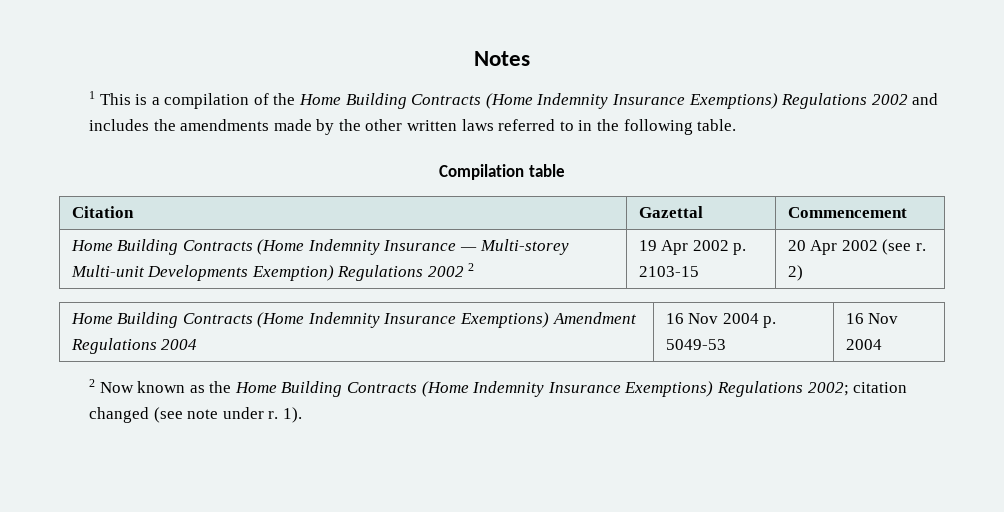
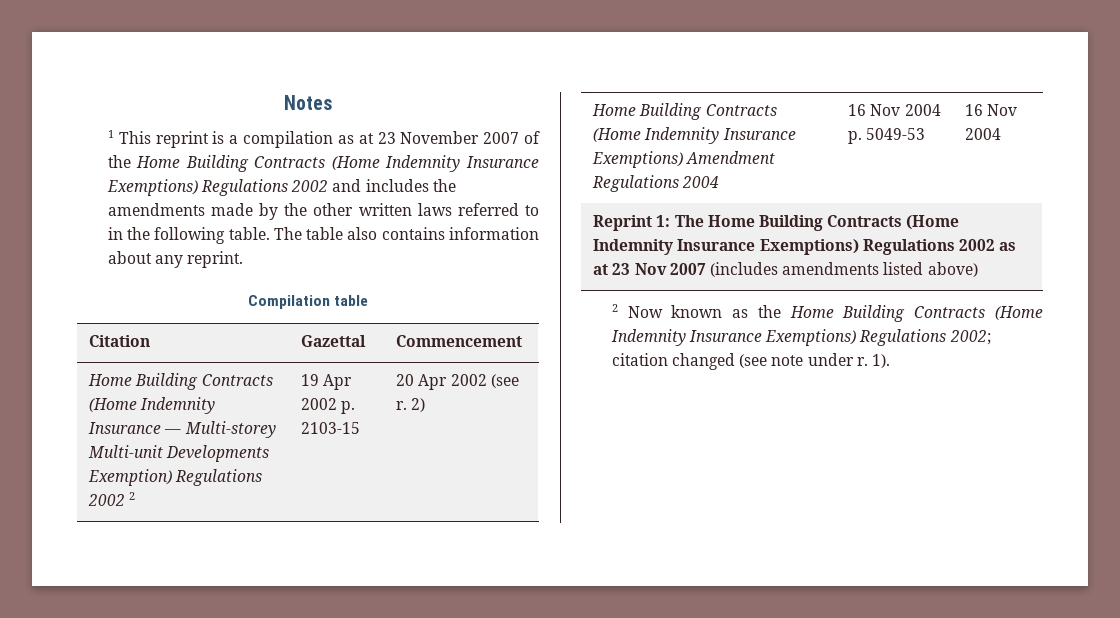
- 1 This is a compilation of the Home Building Contracts (Home Indemnity Insurance Exemptions) Regulations 2002 and includes the amendments made by the other written laws referred to in the following table.
+ 1 This reprint is a compilation as at 23 November 2007 of the Home Building Contracts (Home Indemnity Insurance Exemptions) Regulations 2002 and includes the amendments made by the other written laws referred to in the following table. The table also contains information about any reprint.
+ Reprint 1: The Home Building Contracts (Home Indemnity Insurance Exemptions) Regulations 2002 as at 23 Nov 2007 (includes amendments listed above)

